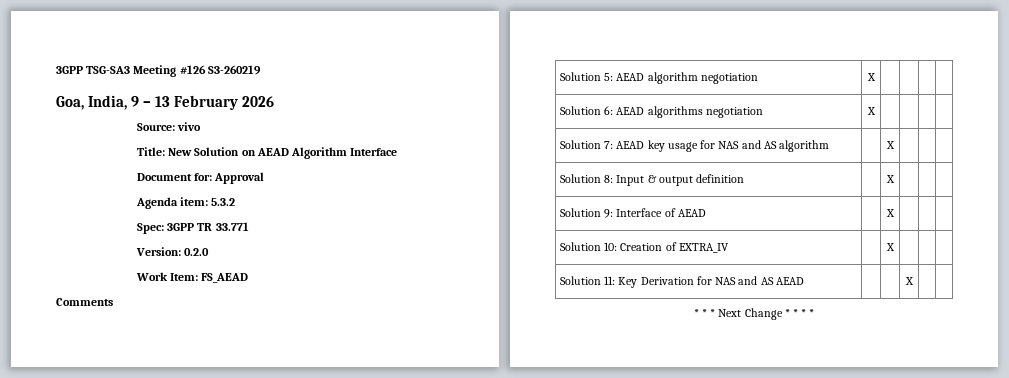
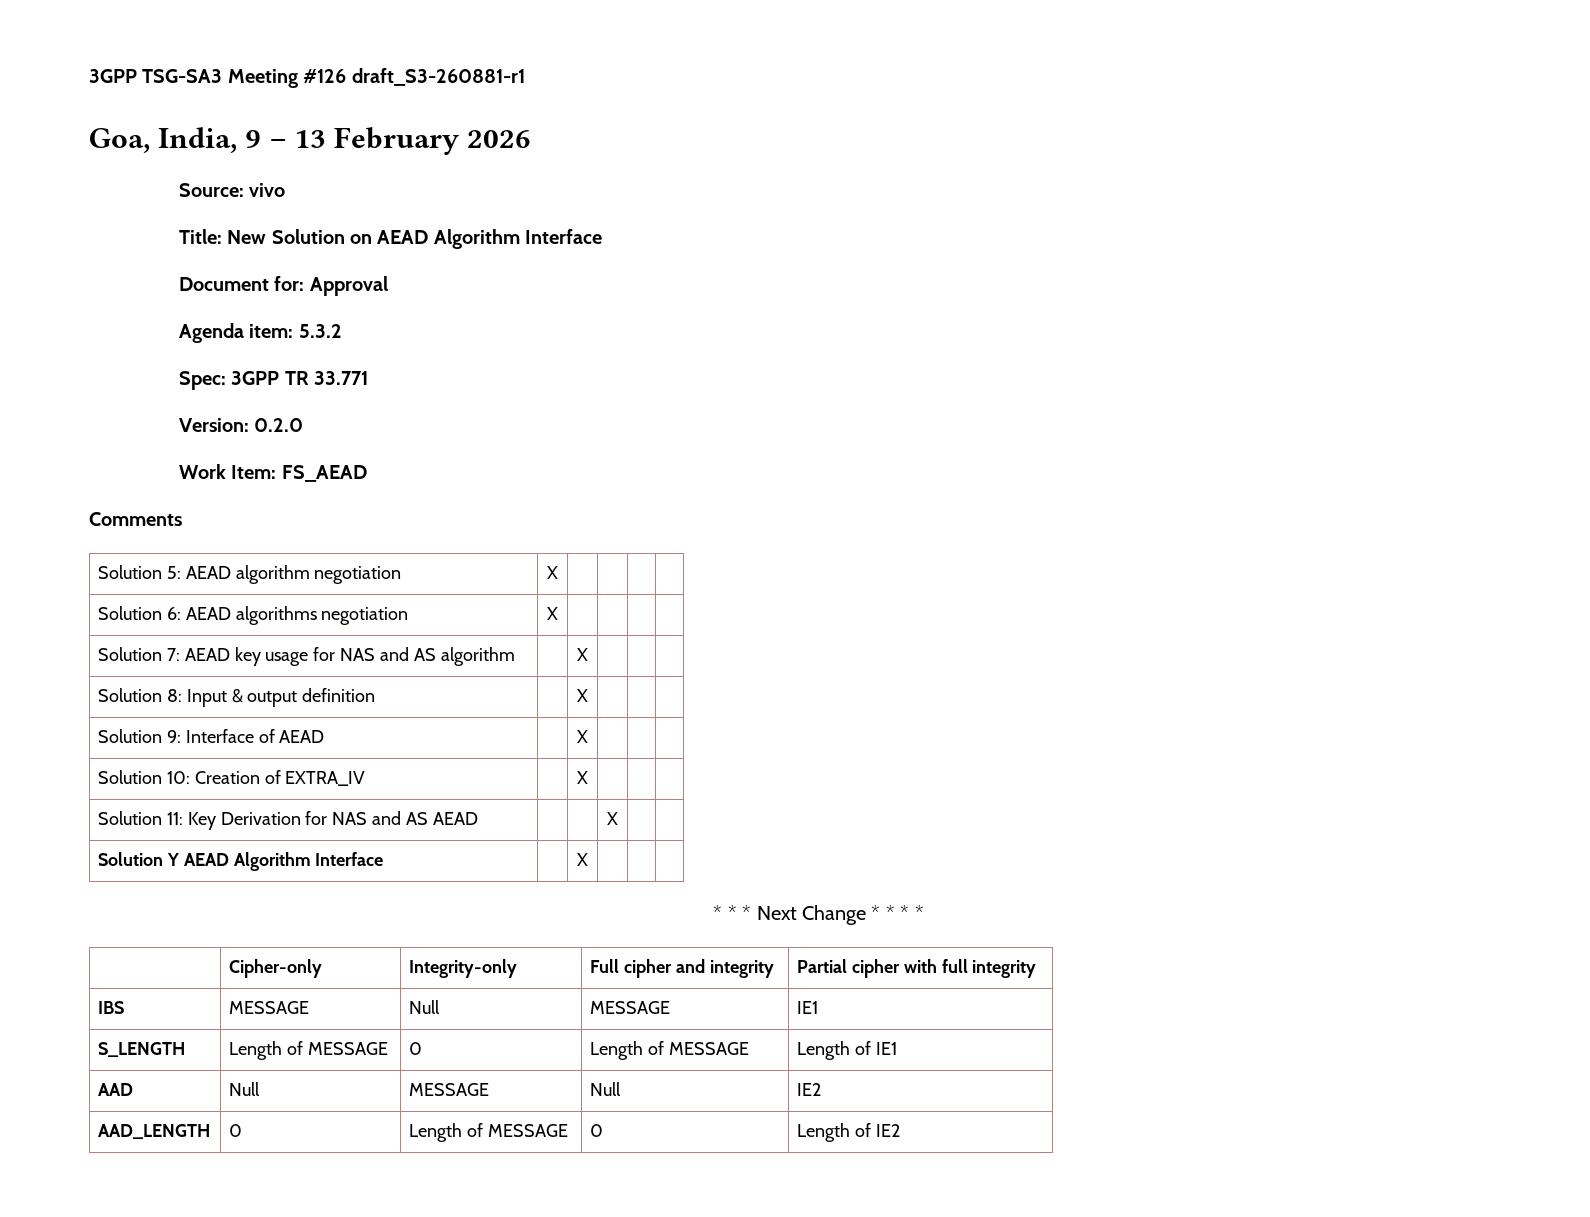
- 3GPP TSG-SA3 Meeting #126 S3-260219
+ 3GPP TSG-SA3 Meeting #126 draft_S3-260881-r1
+ Solution Y AEAD Algorithm Interface | | X | | |
+ | Cipher-only | Integrity-only | Full cipher and integrity | Partial cipher with full integrity
+ IBS | MESSAGE | Null | MESSAGE | IE1
+ S_LENGTH | Length of MESSAGE | 0 | Length of MESSAGE | Length of IE1
+ AAD | Null | MESSAGE | Null | IE2
+ AAD_LENGTH | 0 | Length of MESSAGE | 0 | Length of IE2

